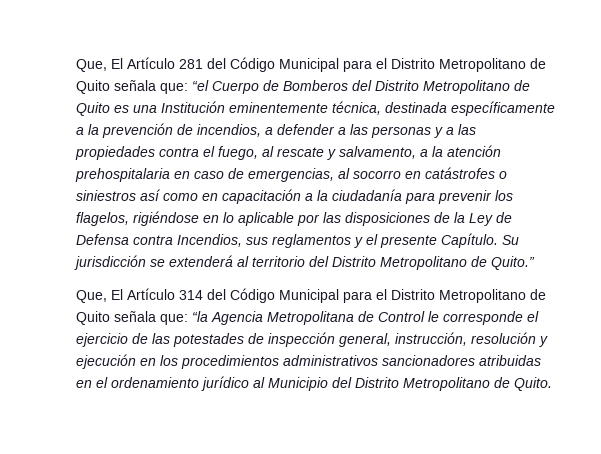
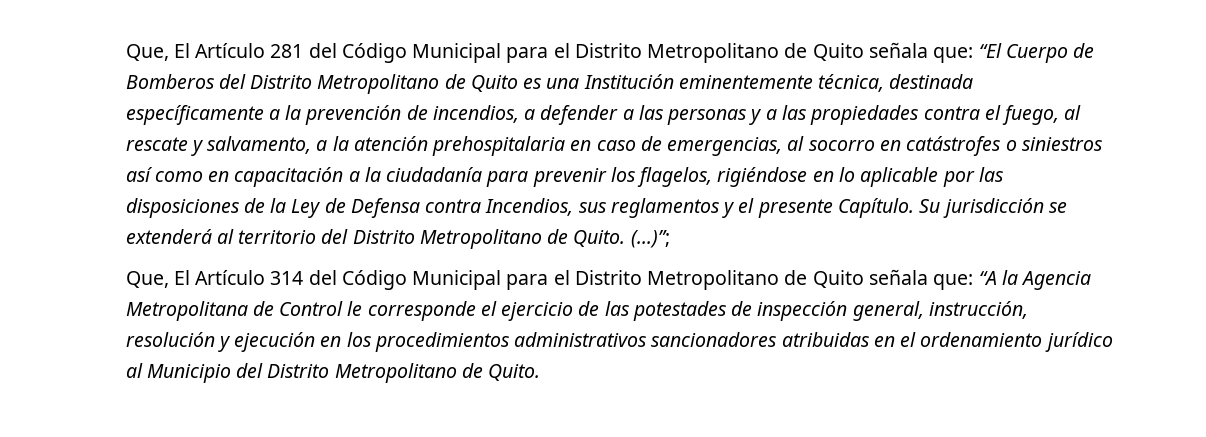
- “el Cuerpo de Bomberos del Distrito Metropolitano de Quito es una Institución eminentemente técnica, destinada específicamente a la prevención de incendios, a defender a las personas y a las propiedades contra el fuego, al rescate y salvamento, a la atención prehospitalaria en caso de emergencias, al socorro en catástrofes o siniestros así como en capacitación a la ciudadanía para prevenir los flagelos, rigiéndose en lo aplicable por las disposiciones de la Ley de Defensa contra Incendios, sus reglamentos y el presente Capítulo.
+ “El Cuerpo de Bomberos del Distrito Metropolitano de Quito es una Institución eminentemente técnica, destinada específicamente a la prevención de incendios, a defender a las personas y a las propiedades contra el fuego, al rescate y salvamento, a la atención prehospitalaria en caso de emergencias, al socorro en catástrofes o siniestros así como en capacitación a la ciudadanía para prevenir los flagelos, rigiéndose en lo aplicable por las disposiciones de la Ley de Defensa contra Incendios, sus reglamentos y el presente Capítulo.
- Su jurisdicción se extenderá al territorio del Distrito Metropolitano de Quito.”
+ Su jurisdicción se extenderá al territorio del Distrito Metropolitano de Quito. (…)”;
- Que, El Artículo 314 del Código Municipal para el Distrito Metropolitano de Quito señala que: “la Agencia Metropolitana de Control le corresponde el ejercicio de las potestades de inspección general, instrucción, resolución y ejecución en los procedimientos administrativos sancionadores atribuidas en el ordenamiento jurídico al Municipio del Distrito Metropolitano de Quito.
+ Que, El Artículo 314 del Código Municipal para el Distrito Metropolitano de Quito señala que: “A la Agencia Metropolitana de Control le corresponde el ejercicio de las potestades de inspección general, instrucción, resolución y ejecución en los procedimientos administrativos sancionadores atribuidas en el ordenamiento jurídico al Municipio del Distrito Metropolitano de Quito.

